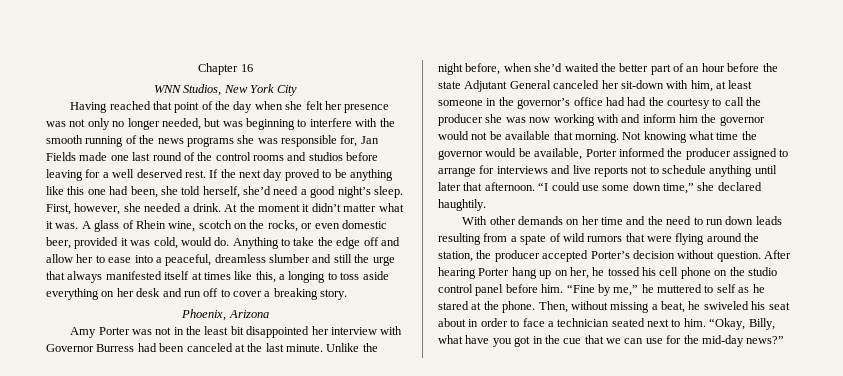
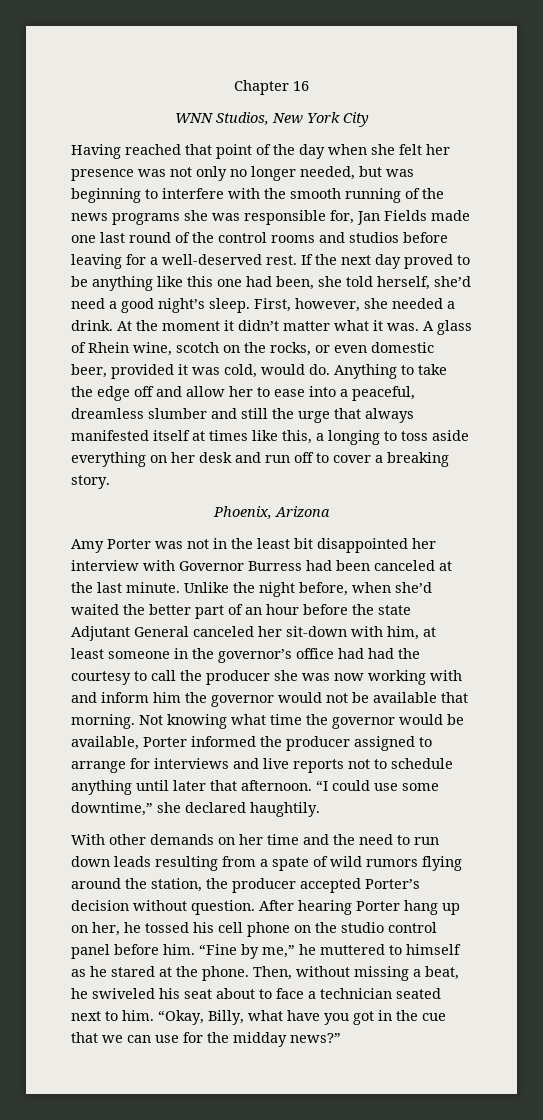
- Having reached that point of the day when she felt her presence was not only no longer needed, but was beginning to interfere with the smooth running of the news programs she was responsible for, Jan Fields made one last round of the control rooms and studios before leaving for a well deserved rest.
+ Having reached that point of the day when she felt her presence was not only no longer needed, but was beginning to interfere with the smooth running of the news programs she was responsible for, Jan Fields made one last round of the control rooms and studios before leaving for a well-deserved rest.
- “I could use some down time,” she declared haughtily.
+ “I could use some downtime,” she declared haughtily.
- With other demands on her time and the need to run down leads resulting from a spate of wild rumors that were flying around the station, the producer accepted Porter’s decision without question.
+ With other demands on her time and the need to run down leads resulting from a spate of wild rumors flying around the station, the producer accepted Porter’s decision without question.
- “Fine by me,” he muttered to self as he stared at the phone.
+ “Fine by me,” he muttered to himself as he stared at the phone.
- Then, without missing a beat, he swiveled his seat about in order to face a technician seated next to him.
+ Then, without missing a beat, he swiveled his seat about to face a technician seated next to him.
- “Okay, Billy, what have you got in the cue that we can use for the mid-day news?”
+ “Okay, Billy, what have you got in the cue that we can use for the midday news?”

